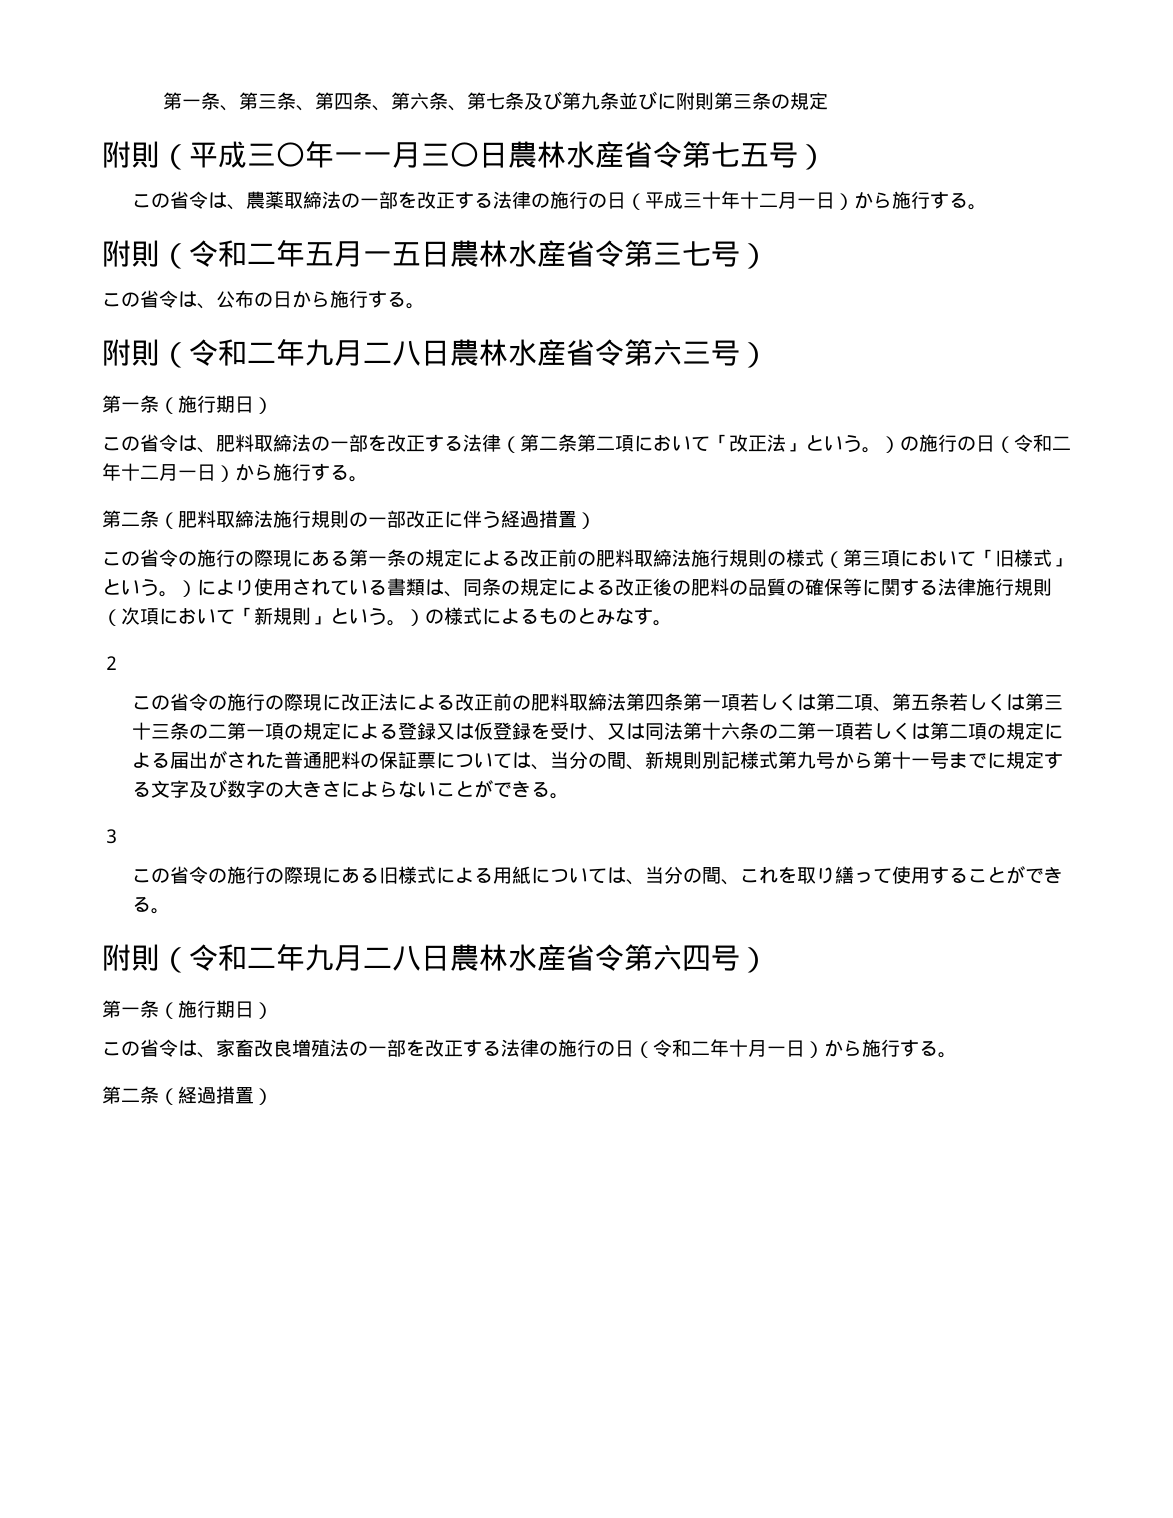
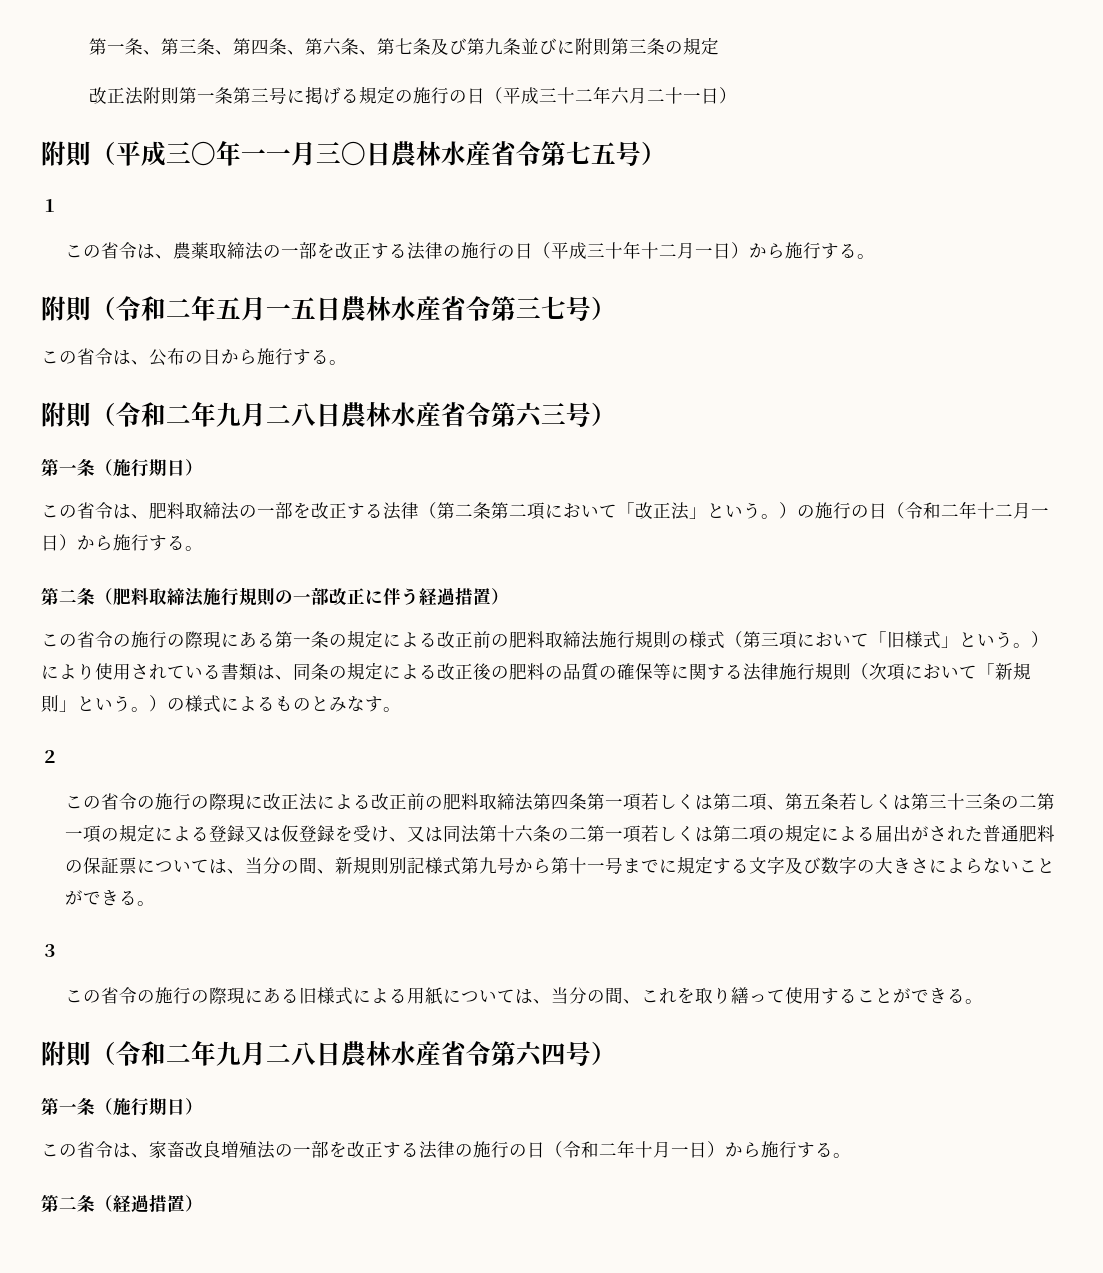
+ 改正法附則第一条第三号に掲げる規定の施行の日（平成三十二年六月二十一日）
+ １

